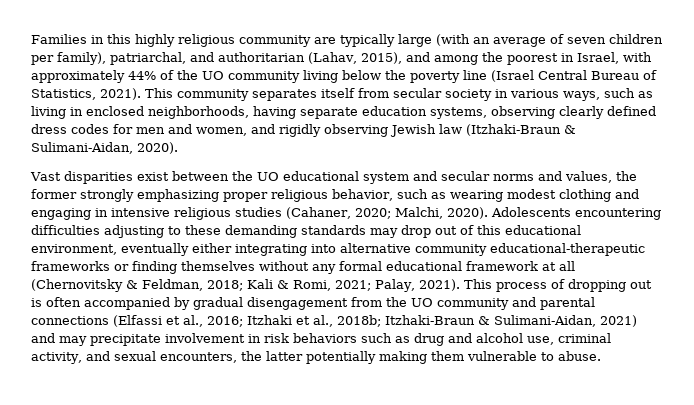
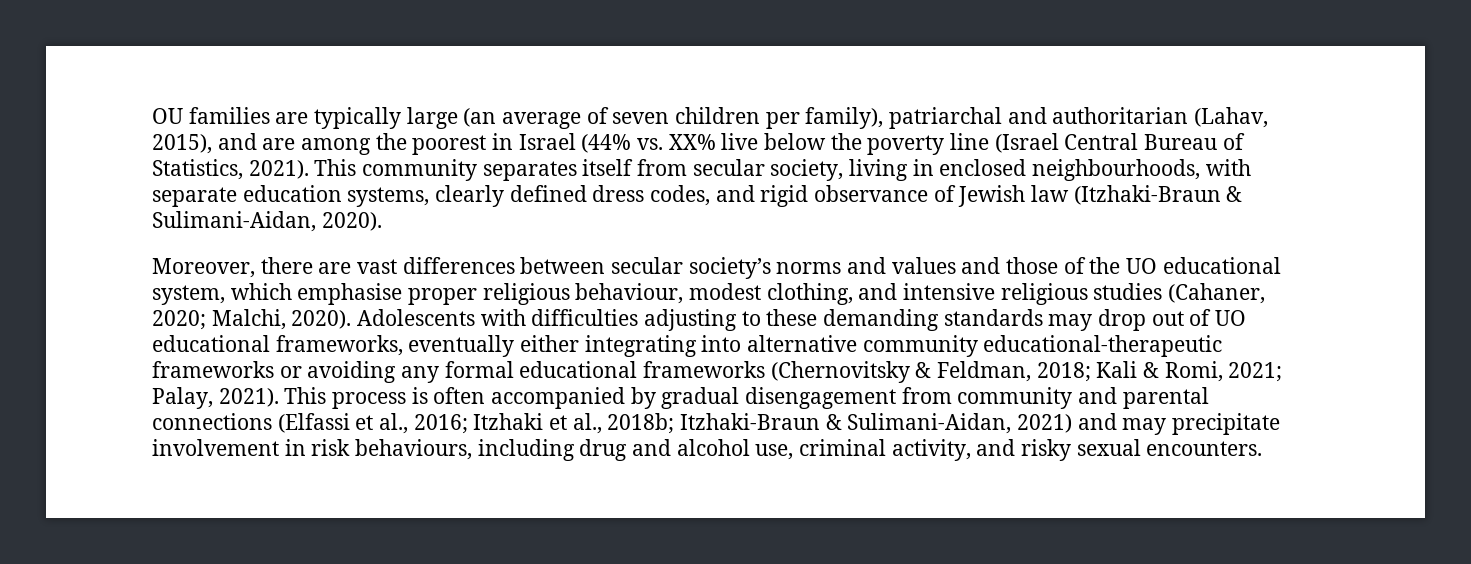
- Families in this highly religious community are typically large (with an average of seven children per family), patriarchal, and authoritarian (Lahav, 2015), and among the poorest in Israel, with approximately 44% of the UO community living below the poverty line (Israel Central Bureau of Statistics, 2021).
+ OU families are typically large (an average of seven children per family), patriarchal and authoritarian (Lahav, 2015), and are among the poorest in Israel (44% vs. XX% live below the poverty line (Israel Central Bureau of Statistics, 2021).
- This community separates itself from secular society in various ways, such as living in enclosed neighborhoods, having separate education systems, observing clearly defined dress codes for men and women, and rigidly observing Jewish law (Itzhaki-Braun & Sulimani-Aidan, 2020).
+ This community separates itself from secular society, living in enclosed neighbourhoods, with separate education systems, clearly defined dress codes, and rigid observance of Jewish law (Itzhaki-Braun & Sulimani-Aidan, 2020).
- Vast disparities exist between the UO educational system and secular norms and values, the former strongly emphasizing proper religious behavior, such as wearing modest clothing and engaging in intensive religious studies (Cahaner, 2020; Malchi, 2020).
+ Moreover, there are vast differences between secular society’s norms and values and those of the UO educational system, which emphasise proper religious behaviour, modest clothing, and intensive religious studies (Cahaner, 2020; Malchi, 2020).
- Adolescents encountering difficulties adjusting to these demanding standards may drop out of this educational environment, eventually either integrating into alternative community educational-therapeutic frameworks or finding themselves without any formal educational framework at all (Chernovitsky & Feldman, 2018; Kali & Romi, 2021; Palay, 2021).
+ Adolescents with difficulties adjusting to these demanding standards may drop out of UO educational frameworks, eventually either integrating into alternative community educational-therapeutic frameworks or avoiding any formal educational frameworks (Chernovitsky & Feldman, 2018; Kali & Romi, 2021; Palay, 2021).
- This process of dropping out is often accompanied by gradual disengagement from the UO community and parental connections (Elfassi et al., 2016; Itzhaki et al., 2018b; Itzhaki-Braun & Sulimani-Aidan, 2021) and may precipitate involvement in risk behaviors such as drug and alcohol use, criminal activity, and sexual encounters, the latter potentially making them vulnerable to abuse.
+ This process is often accompanied by gradual disengagement from community and parental connections (Elfassi et al., 2016; Itzhaki et al., 2018b; Itzhaki-Braun & Sulimani-Aidan, 2021) and may precipitate involvement in risk behaviours, including drug and alcohol use, criminal activity, and risky sexual encounters.

